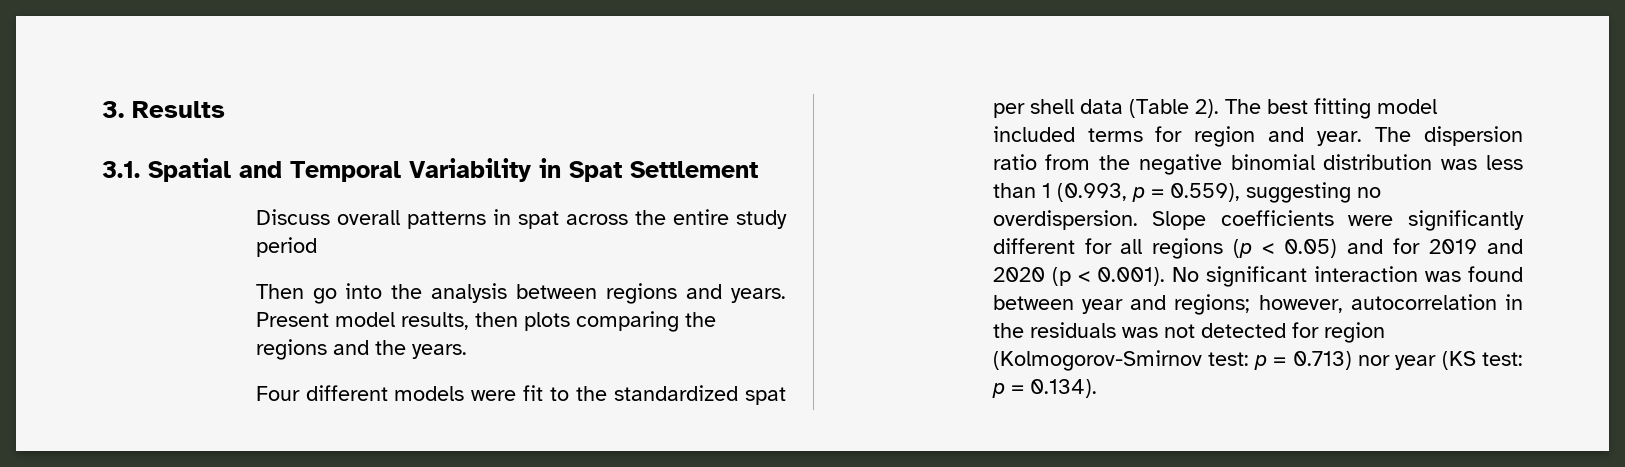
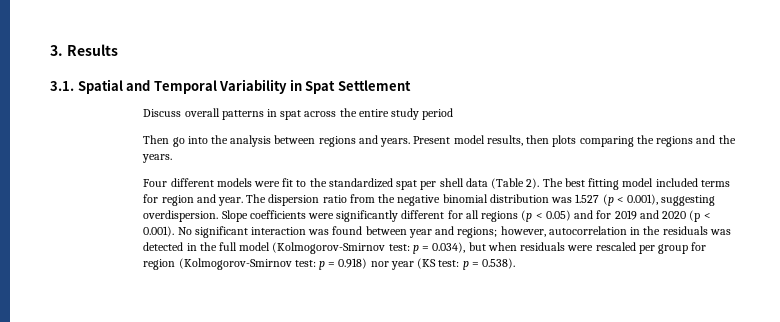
- The dispersion ratio from the negative binomial distribution was less than 1 (0.993, p = 0.559), suggesting no overdispersion.
+ The dispersion ratio from the negative binomial distribution was 1.527 (p < 0.001), suggesting overdispersion.
- Slope coefficients were significantly different for all regions (p < 0.05) and for 2019 and 2020 (p < 0.001). No significant interaction was found between year and regions; however, autocorrelation in the residuals was not detected for region (Kolmogorov-Smirnov test: p = 0.713) nor year (KS test: p = 0.134).
+ Slope coefficients were significantly different for all regions (p < 0.05) and for 2019 and 2020 (p < 0.001). No significant interaction was found between year and regions; however, autocorrelation in the residuals was detected in the full model (Kolmogorov-Smirnov test: p = 0.034), but when residuals were rescaled per group for region (Kolmogorov-Smirnov test: p = 0.918) nor year (KS test: p = 0.538).

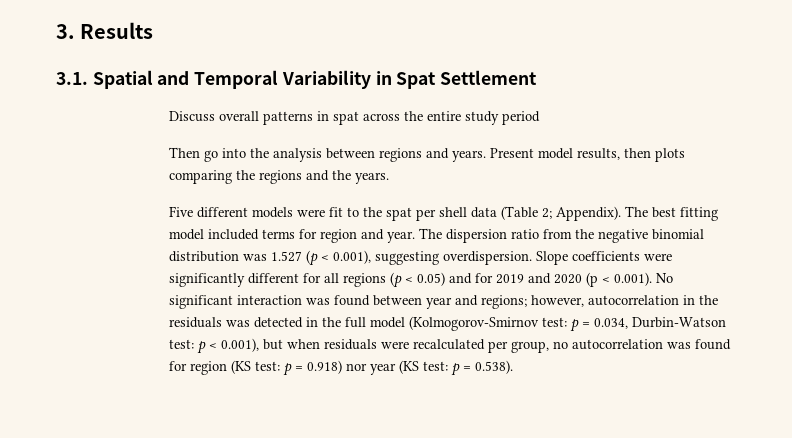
- Four different models were fit to the standardized spat per shell data (Table 2).
+ Five different models were fit to the spat per shell data (Table 2; Appendix).
- Slope coefficients were significantly different for all regions (p < 0.05) and for 2019 and 2020 (p < 0.001). No significant interaction was found between year and regions; however, autocorrelation in the residuals was detected in the full model (Kolmogorov-Smirnov test: p = 0.034), but when residuals were rescaled per group for region (Kolmogorov-Smirnov test: p = 0.918) nor year (KS test: p = 0.538).
+ Slope coefficients were significantly different for all regions (p < 0.05) and for 2019 and 2020 (p < 0.001). No significant interaction was found between year and regions; however, autocorrelation in the residuals was detected in the full model (Kolmogorov-Smirnov test: p = 0.034, Durbin-Watson test: p < 0.001), but when residuals were recalculated per group, no autocorrelation was found for region (KS test: p = 0.918) nor year (KS test: p = 0.538).

